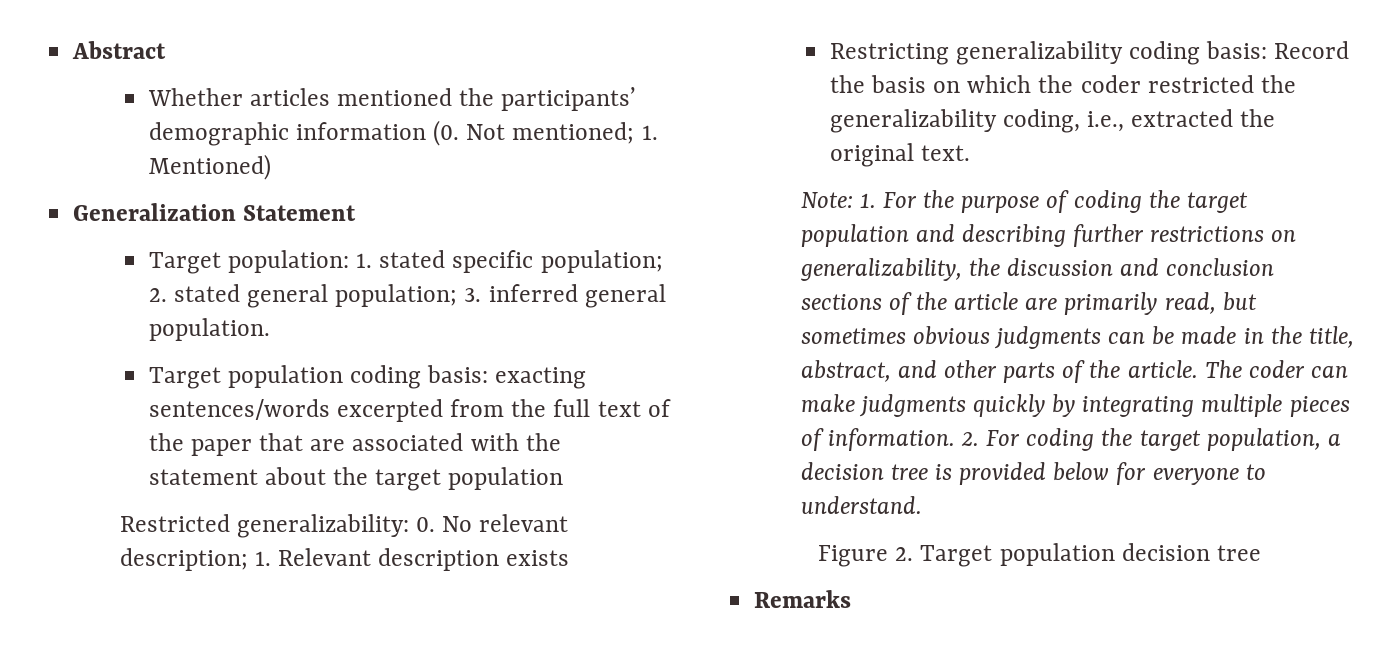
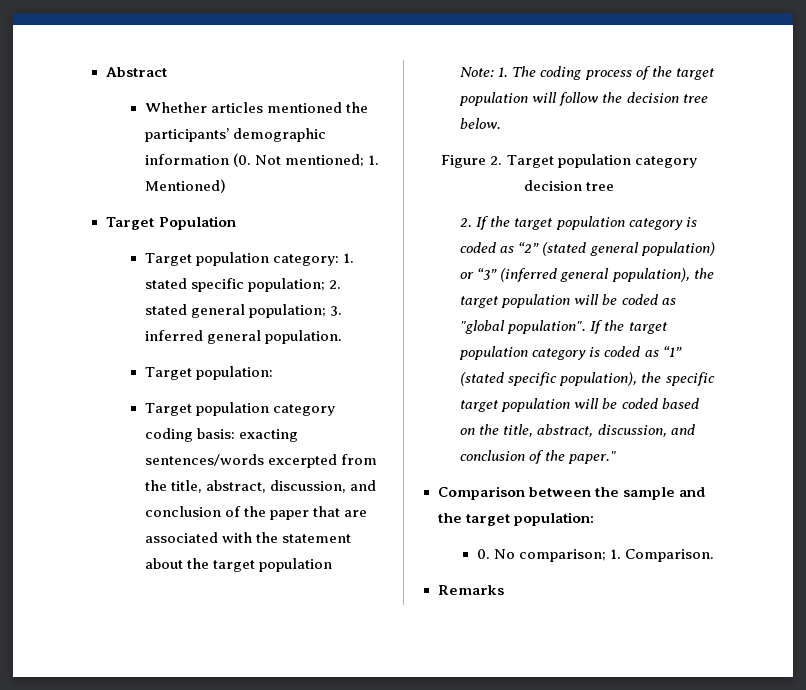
- Generalization Statement
- Target population: 1. stated specific population; 2. stated general population; 3. inferred general population.
+ Target Population
+ Target population category: 1. stated specific population; 2. stated general population; 3. inferred general population.
- Target population coding basis: exacting sentences/words excerpted from the full text of the paper that are associated with the statement about the target population
+ Target population:
+ Target population category coding basis: exacting sentences/words excerpted from the title, abstract, discussion, and conclusion of the paper that are associated with the statement about the target population
- Restricted generalizability: 0. No relevant description; 1. Relevant description exists
- Restricting generalizability coding basis: Record the basis on which the coder restricted the generalizability coding, i.e., extracted the original text.
- Note: 1. For the purpose of coding the target population and describing further restrictions on generalizability, the discussion and conclusion sections of the article are primarily read, but sometimes obvious judgments can be made in the title, abstract, and other parts of the article. The coder can make judgments quickly by integrating multiple pieces of information. 2. For coding the target population, a decision tree is provided below for everyone to understand.
+ Note: 1. The coding process of the target population will follow the decision tree below.
- Figure 2. Target population decision tree
+ Figure 2. Target population category decision tree
+ 2. If the target population category is coded as “2” (stated general population) or “3” (inferred general population), the target population will be coded as "global population". If the target population category is coded as “1” (stated specific population), the specific target population will be coded based on the title, abstract, discussion, and conclusion of the paper."
+ Comparison between the sample and the target population:
+ 0. No comparison; 1. Comparison.

